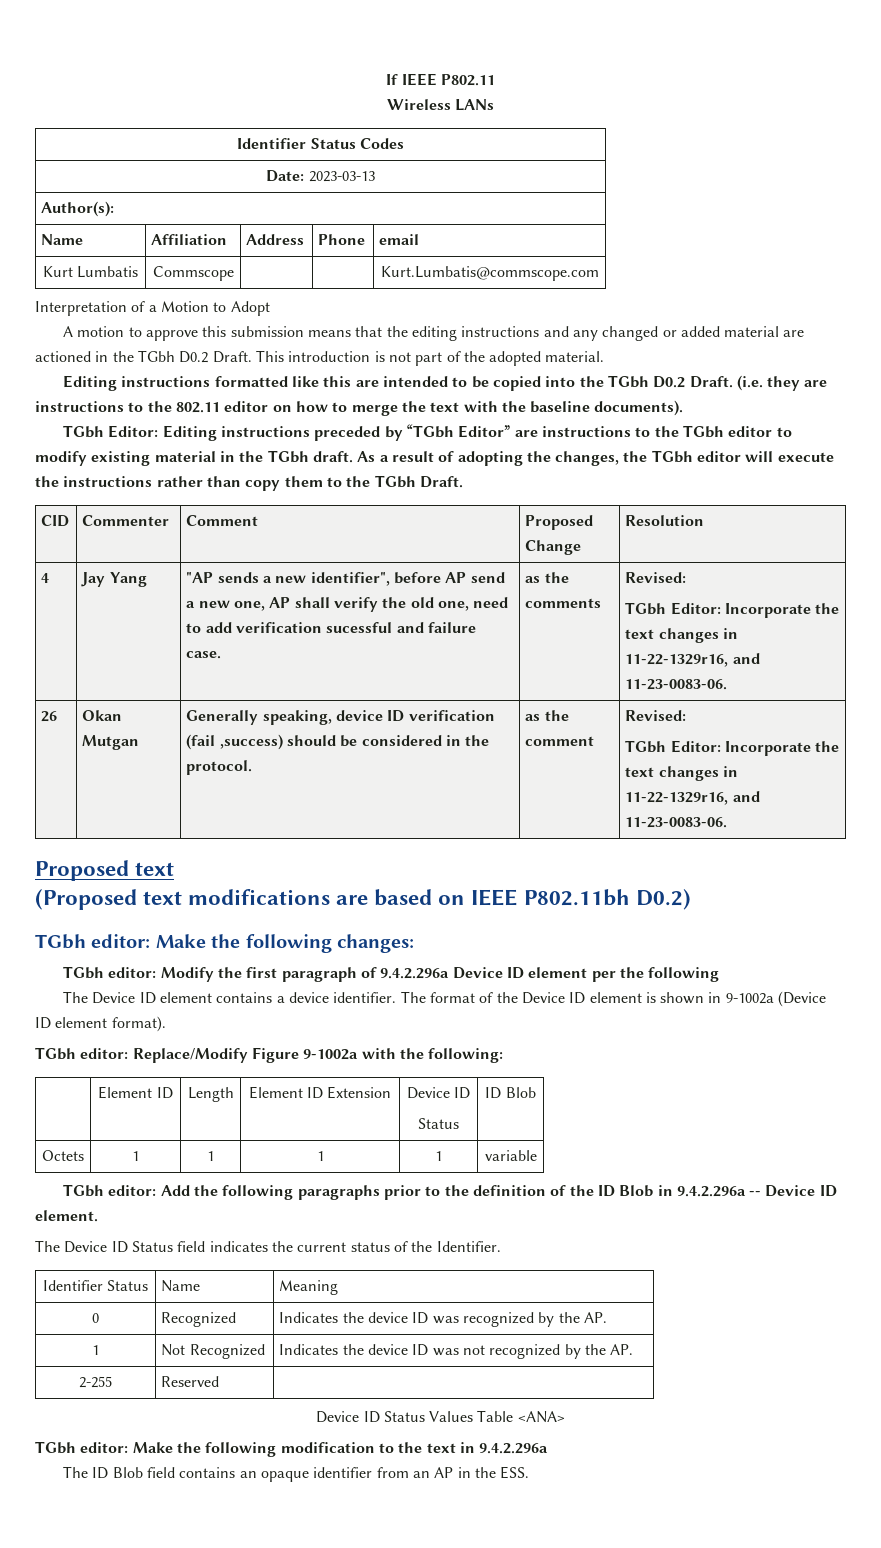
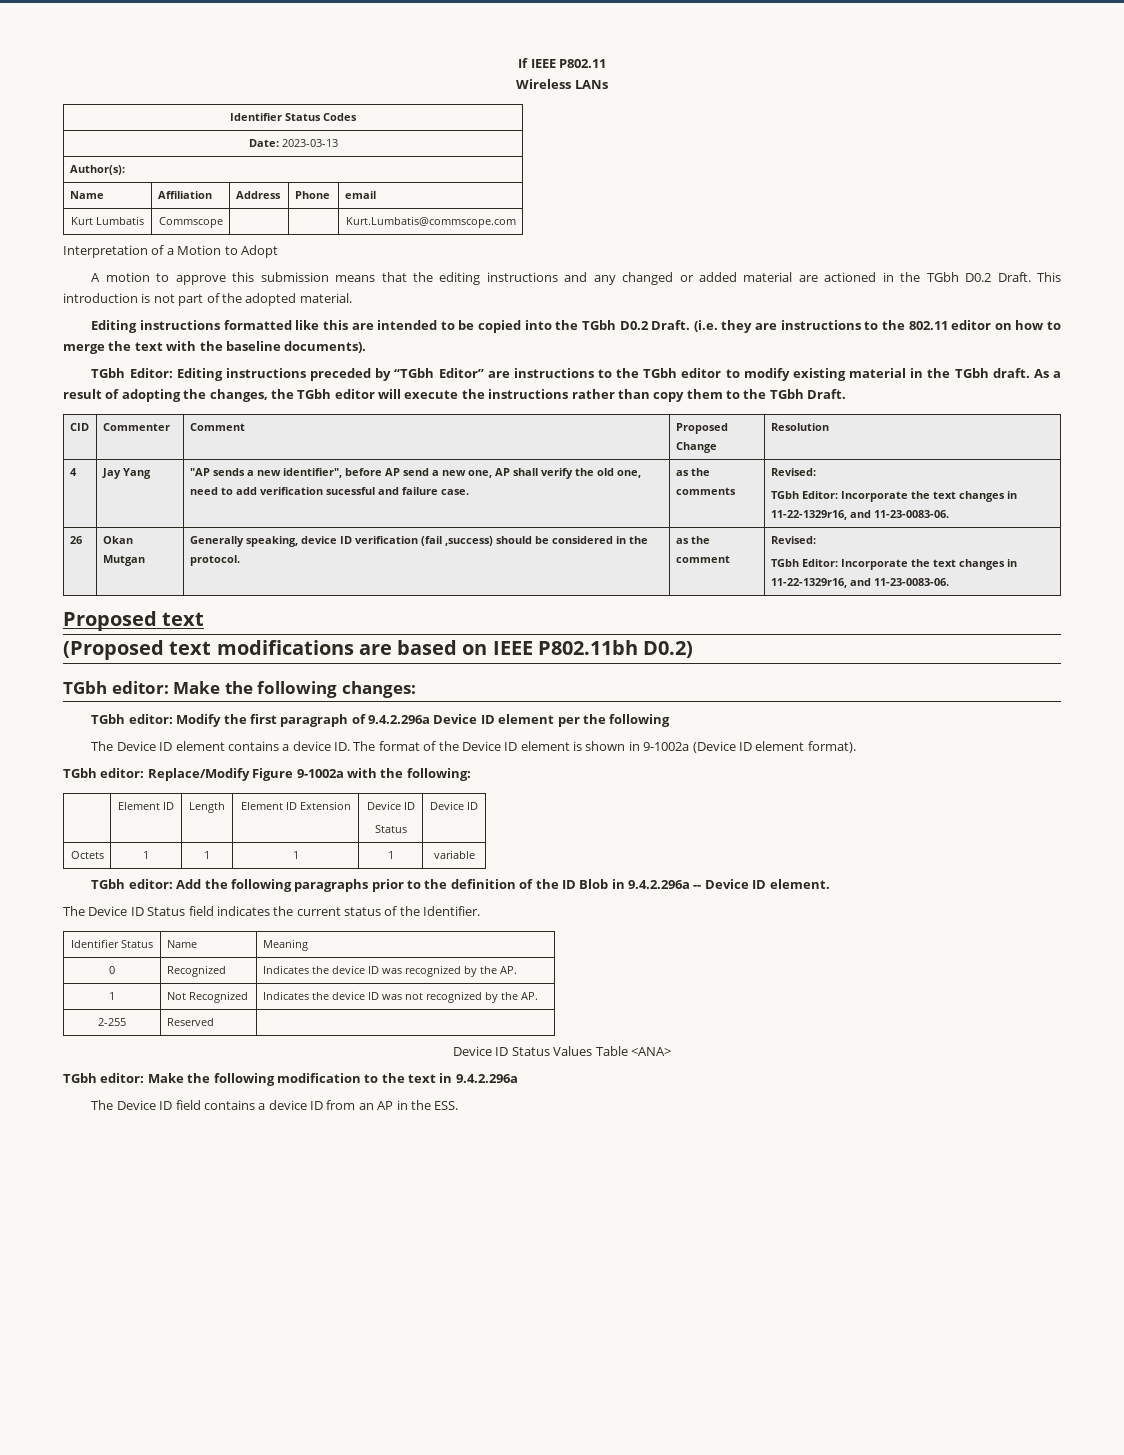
- The Device ID element contains a device identifier. The format of the Device ID element is shown in 9-1002a (Device ID element format).
+ The Device ID element contains a device ID. The format of the Device ID element is shown in 9-1002a (Device ID element format).
  | Element ID | Length | Element ID Extension | Device ID
- Status | ID Blob
+ Status | Device ID
- The ID Blob field contains an opaque identifier from an AP in the ESS.
+ The Device ID field contains a device ID from an AP in the ESS.

